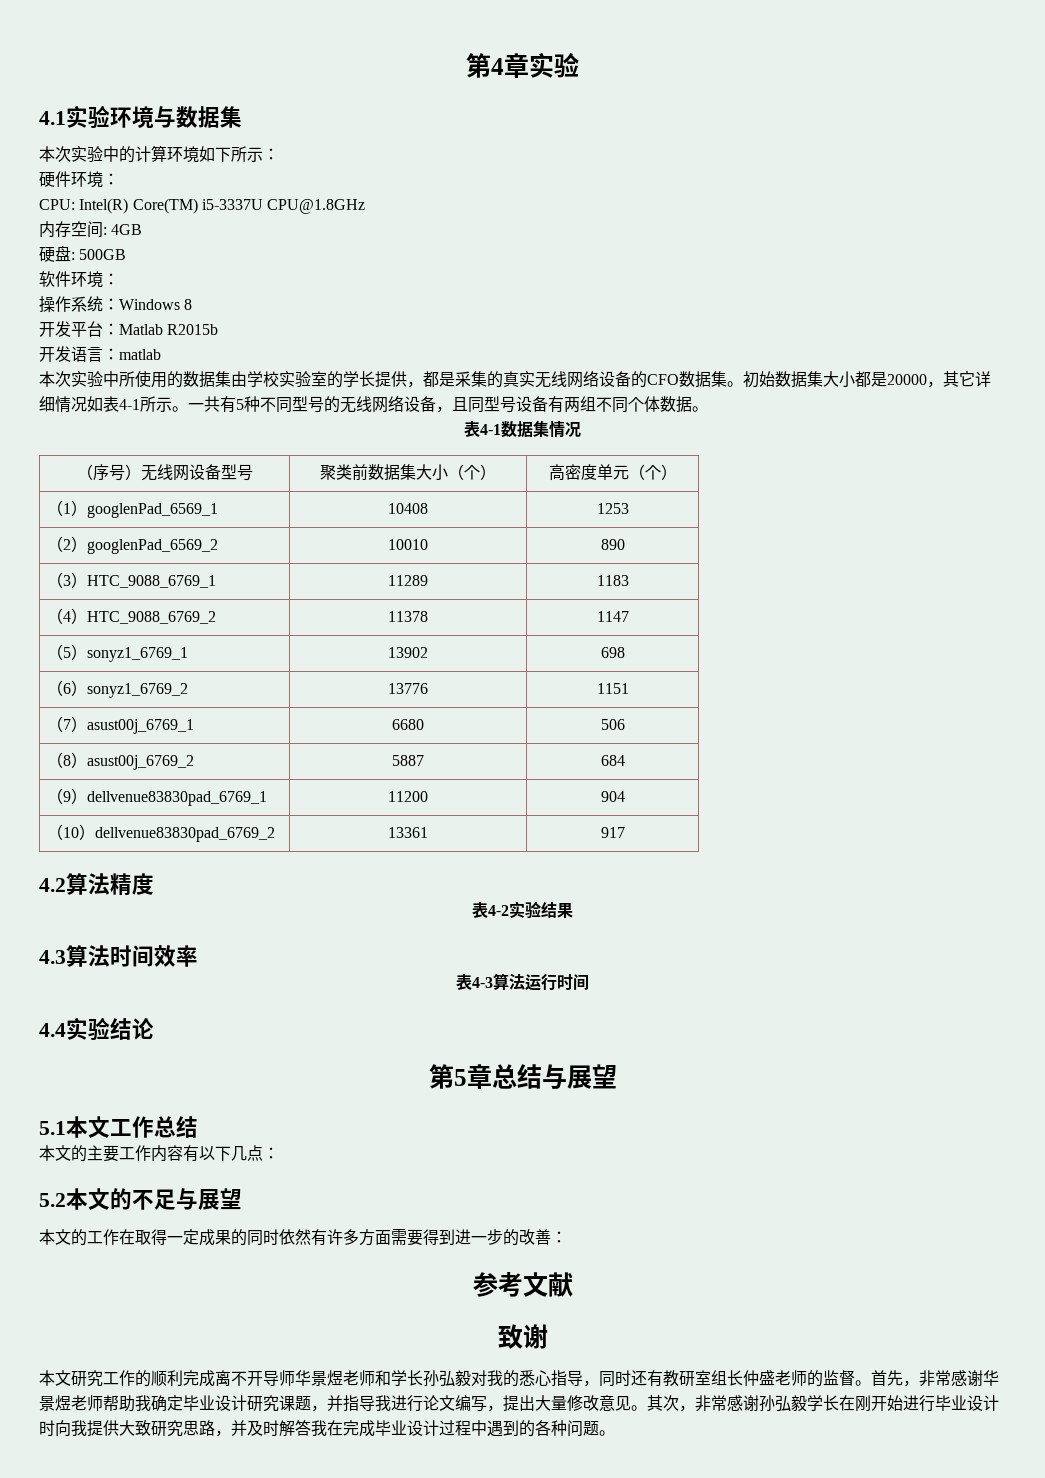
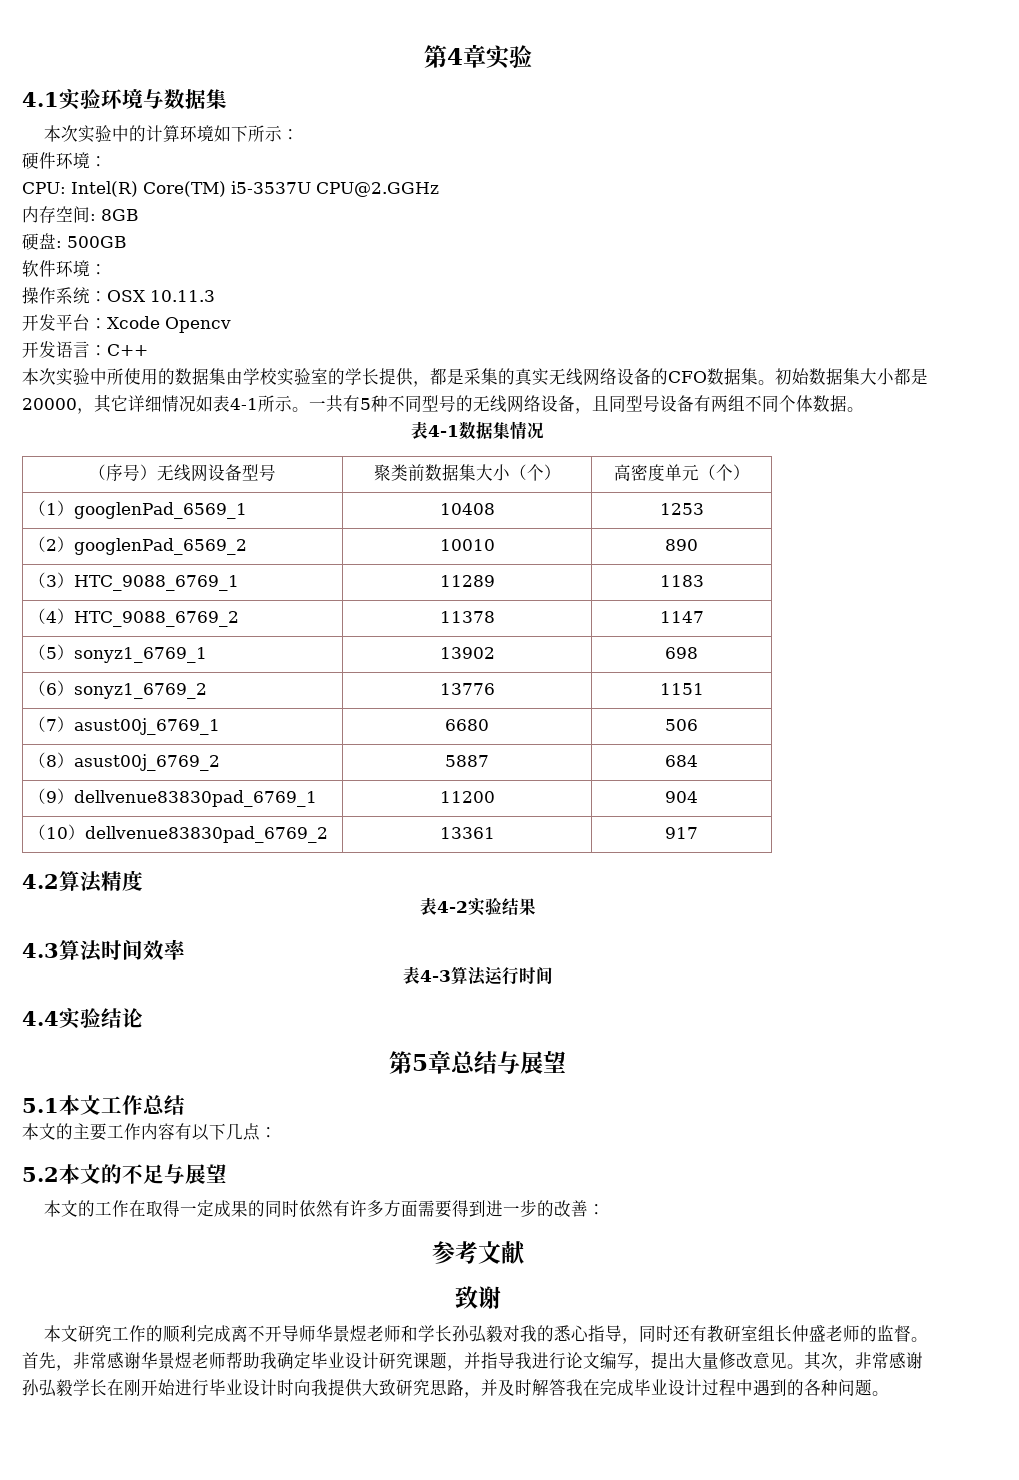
- CPU: Intel(R) Core(TM) i5-3337U CPU@1.8GHz
+ CPU: Intel(R) Core(TM) i5-3537U CPU@2.GGHz
- 内存空间: 4GB
+ 内存空间: 8GB
- 操作系统：Windows 8
+ 操作系统：OSX 10.11.3
- 开发平台：Matlab R2015b
+ 开发平台：Xcode Opencv
- 开发语言：matlab
+ 开发语言：C++

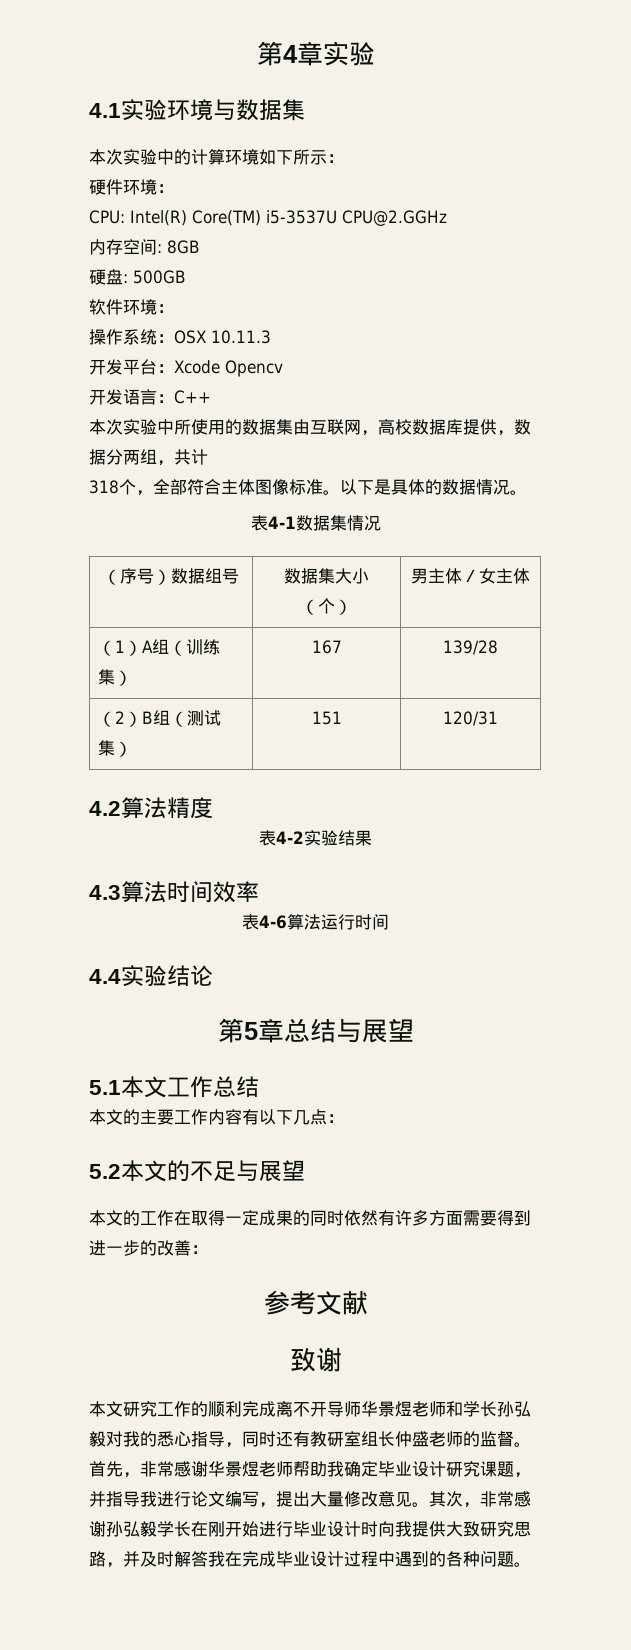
- 本次实验中所使用的数据集由学校实验室的学长提供，都是采集的真实无线网络设备的CFO数据集。初始数据集大小都是20000，其它详细情况如表4-1所示。一共有5种不同型号的无线网络设备，且同型号设备有两组不同个体数据。
+ 本次实验中所使用的数据集由互联网，高校数据库提供，数据分两组，共计
+ 318个，全部符合主体图像标准。以下是具体的数据情况。
- （序号）无线网设备型号 | 聚类前数据集大小（个） | 高密度单元（个）
- （1）googlenPad_6569_1 | 10408 | 1253
- （2）googlenPad_6569_2 | 10010 | 890
- （3）HTC_9088_6769_1 | 11289 | 1183
- （4）HTC_9088_6769_2 | 11378 | 1147
- （5）sonyz1_6769_1 | 13902 | 698
- （6）sonyz1_6769_2 | 13776 | 1151
- （7）asust00j_6769_1 | 6680 | 506
- （8）asust00j_6769_2 | 5887 | 684
- （9）dellvenue83830pad_6769_1 | 11200 | 904
- （10）dellvenue83830pad_6769_2 | 13361 | 917
+ （序号）数据组号 | 数据集大小（个） | 男主体／女主体
+ （1）A组（训练集） | 167 | 139/28
+ （2）B组（测试集） | 151 | 120/31
- 表4-3算法运行时间
+ 表4-6算法运行时间

